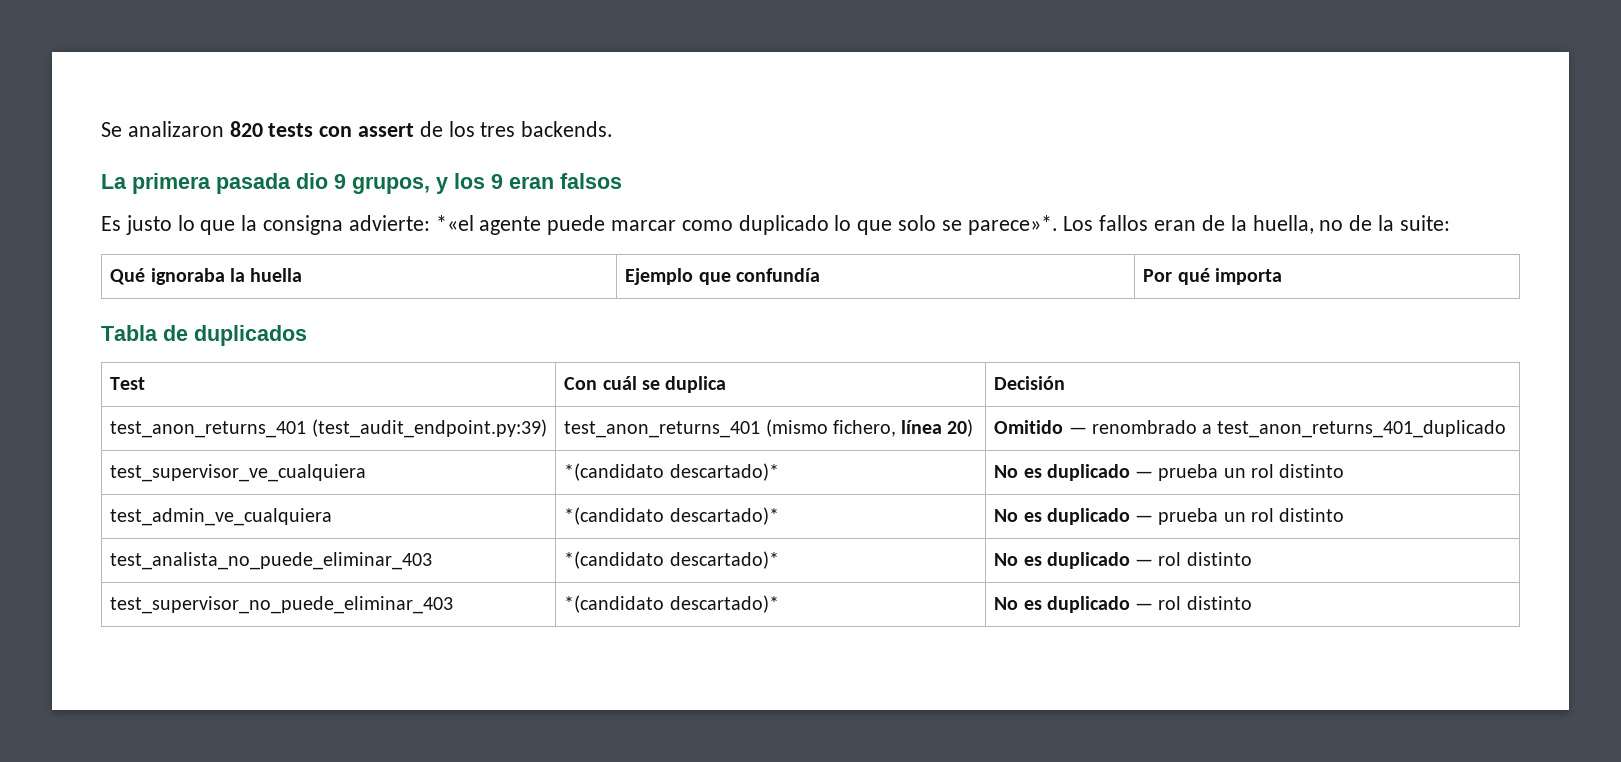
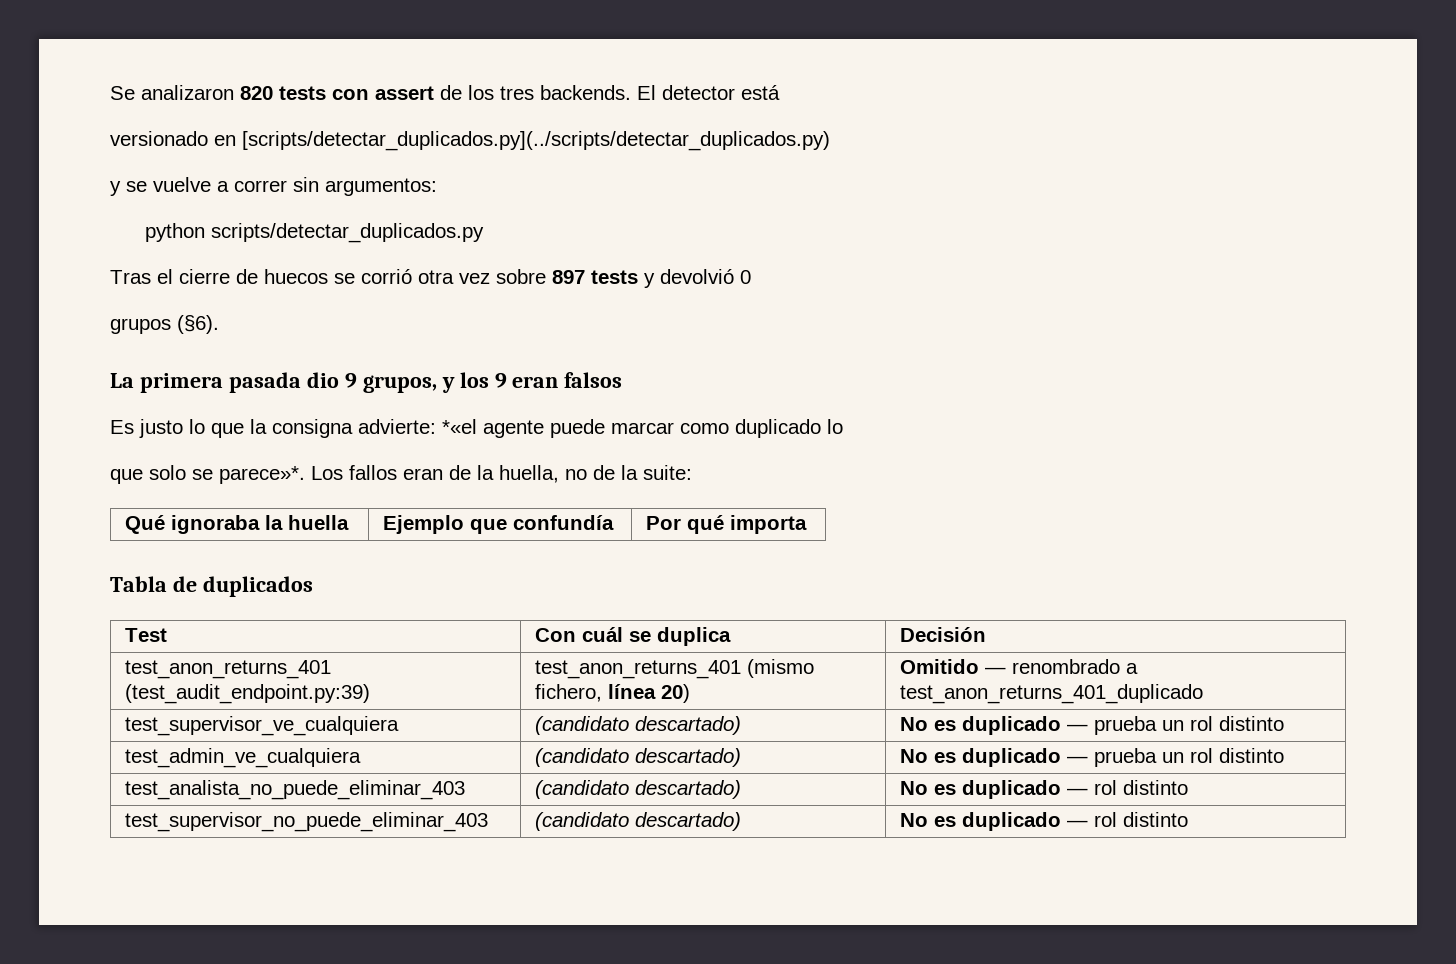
+ El detector está
+ versionado en [scripts/detectar_duplicados.py](../scripts/detectar_duplicados.py)
+ y se vuelve a correr sin argumentos:
+ python scripts/detectar_duplicados.py
+ Tras el cierre de huecos se corrió otra vez sobre 897 tests y devolvió 0
+ grupos (§6).
- Es justo lo que la consigna advierte: *«el agente puede marcar como duplicado lo que solo se parece»*.
+ Es justo lo que la consigna advierte: *«el agente puede marcar como duplicado lo
+ que solo se parece»*.
- test_supervisor_ve_cualquiera | *(candidato descartado)* | No es duplicado — prueba un rol distinto
+ test_supervisor_ve_cualquiera | (candidato descartado) | No es duplicado — prueba un rol distinto
- test_admin_ve_cualquiera | *(candidato descartado)* | No es duplicado — prueba un rol distinto
+ test_admin_ve_cualquiera | (candidato descartado) | No es duplicado — prueba un rol distinto
- test_analista_no_puede_eliminar_403 | *(candidato descartado)* | No es duplicado — rol distinto
+ test_analista_no_puede_eliminar_403 | (candidato descartado) | No es duplicado — rol distinto
- test_supervisor_no_puede_eliminar_403 | *(candidato descartado)* | No es duplicado — rol distinto
+ test_supervisor_no_puede_eliminar_403 | (candidato descartado) | No es duplicado — rol distinto

